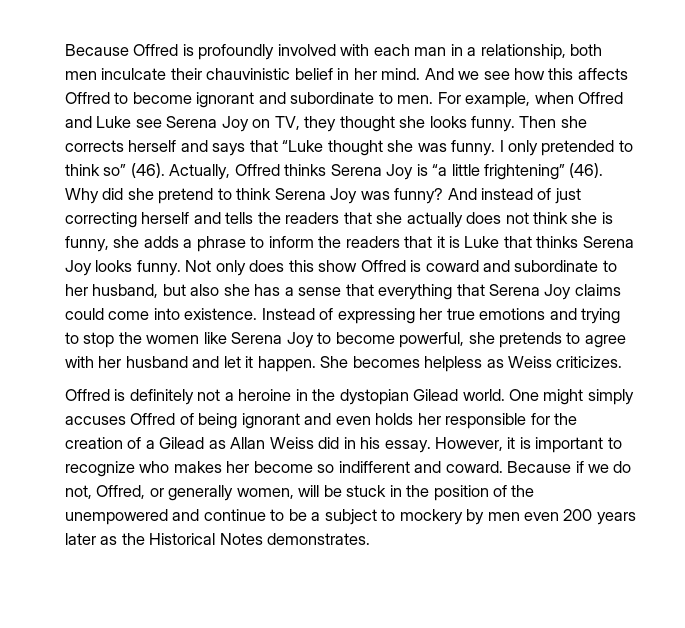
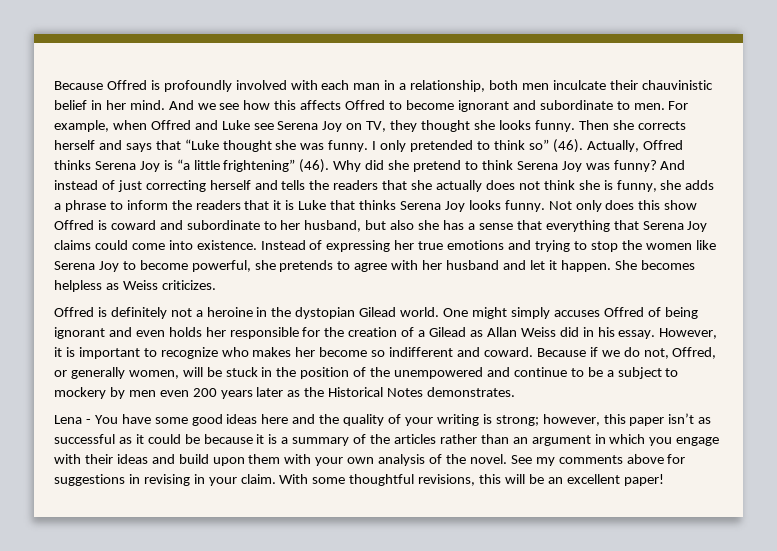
+ Lena - You have some good ideas here and the quality of your writing is strong; however, this paper isn’t as successful as it could be because it is a summary of the articles rather than an argument in which you engage with their ideas and build upon them with your own analysis of the novel. See my comments above for suggestions in revising in your claim. With some thoughtful revisions, this will be an excellent paper!

